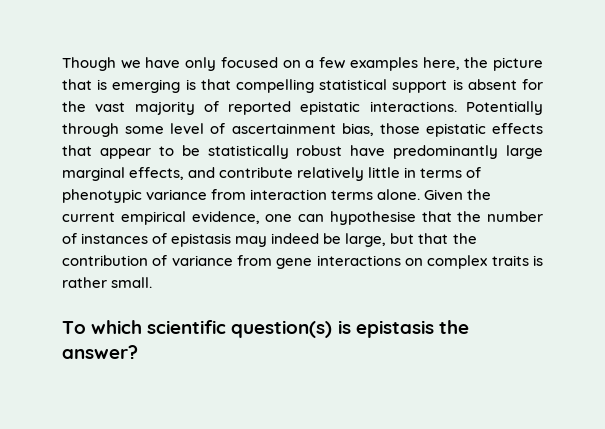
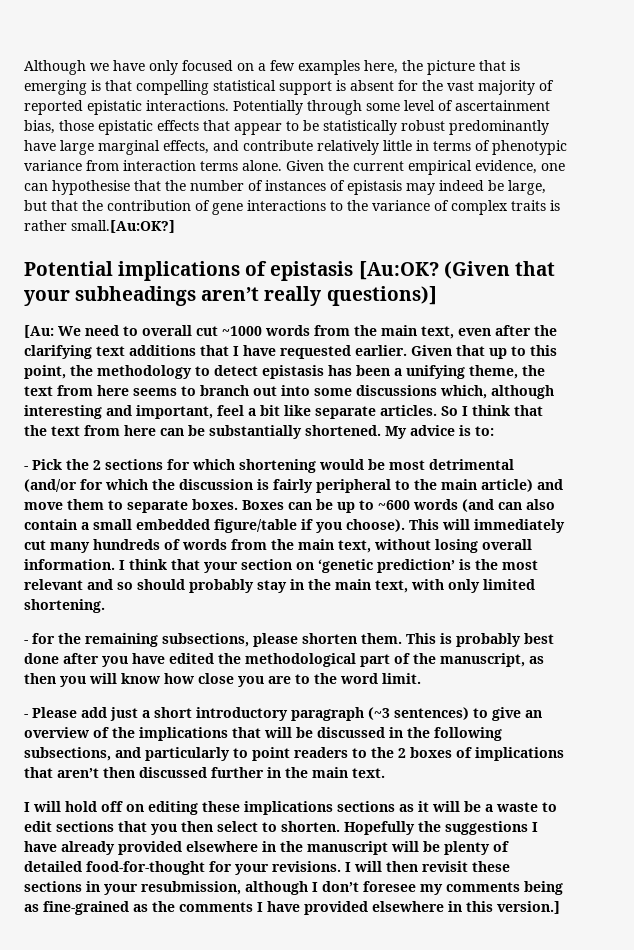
- Though we have only focused on a few examples here, the picture that is emerging is that compelling statistical support is absent for the vast majority of reported epistatic interactions.
+ Although we have only focused on a few examples here, the picture that is emerging is that compelling statistical support is absent for the vast majority of reported epistatic interactions.
- Potentially through some level of ascertainment bias, those epistatic effects that appear to be statistically robust have predominantly large marginal effects, and contribute relatively little in terms of phenotypic variance from interaction terms alone.
+ Potentially through some level of ascertainment bias, those epistatic effects that appear to be statistically robust predominantly have large marginal effects, and contribute relatively little in terms of phenotypic variance from interaction terms alone.
- Given the current empirical evidence, one can hypothesise that the number of instances of epistasis may indeed be large, but that the contribution of variance from gene interactions on complex traits is rather small.
- To which scientific question(s) is epistasis the answer?
+ Given the current empirical evidence, one can hypothesise that the number of instances of epistasis may indeed be large, but that the contribution of gene interactions to the variance of complex traits is rather small.[Au:OK?]
+ Potential implications of epistasis [Au:OK? (Given that your subheadings aren’t really questions)]
+ [Au: We need to overall cut ~1000 words from the main text, even after the clarifying text additions that I have requested earlier. Given that up to this point, the methodology to detect epistasis has been a unifying theme, the text from here seems to branch out into some discussions which, although interesting and important, feel a bit like separate articles. So I think that the text from here can be substantially shortened. My advice is to:
+ - Pick the 2 sections for which shortening would be most detrimental (and/or for which the discussion is fairly peripheral to the main article) and move them to separate boxes. Boxes can be up to ~600 words (and can also contain a small embedded figure/table if you choose). This will immediately cut many hundreds of words from the main text, without losing overall information. I think that your section on ‘genetic prediction’ is the most relevant and so should probably stay in the main text, with only limited shortening.
+ - for the remaining subsections, please shorten them. This is probably best done after you have edited the methodological part of the manuscript, as then you will know how close you are to the word limit.
+ - Please add just a short introductory paragraph (~3 sentences) to give an overview of the implications that will be discussed in the following subsections, and particularly to point readers to the 2 boxes of implications that aren’t then discussed further in the main text.
+ I will hold off on editing these implications sections as it will be a waste to edit sections that you then select to shorten. Hopefully the suggestions I have already provided elsewhere in the manuscript will be plenty of detailed food-for-thought for your revisions. I will then revisit these sections in your resubmission, although I don’t foresee my comments being as fine-grained as the comments I have provided elsewhere in this version.]

